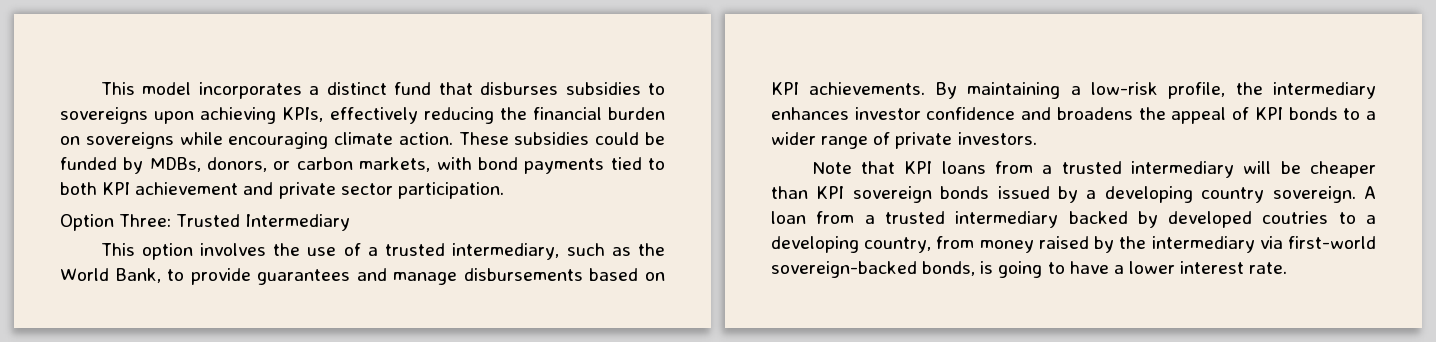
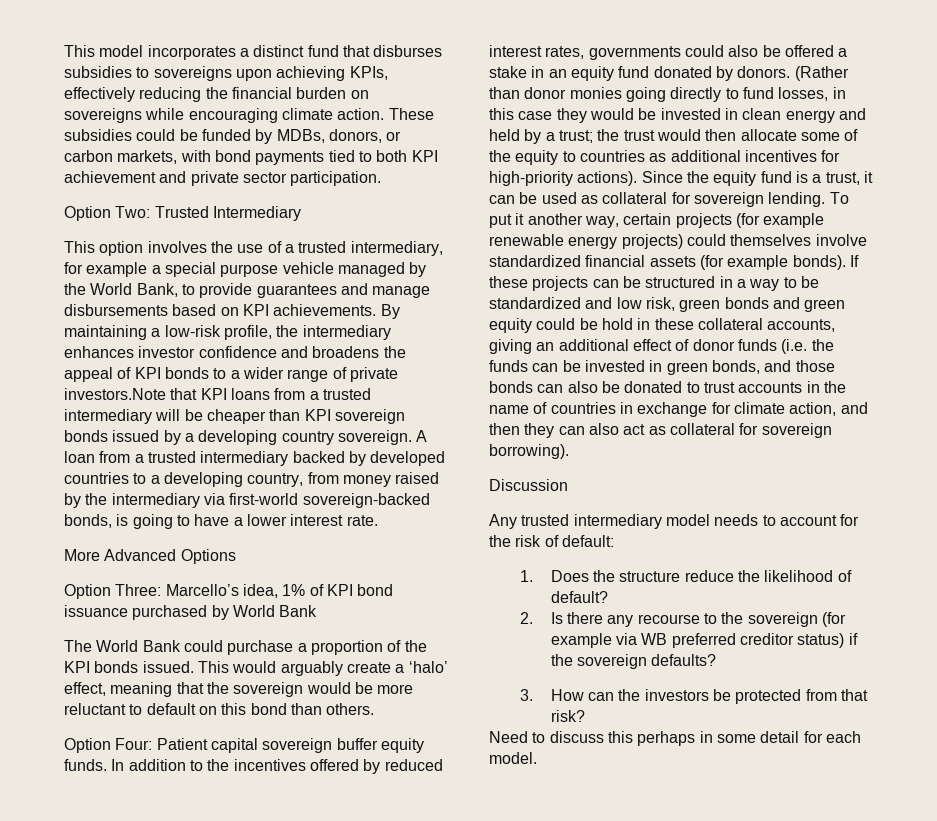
- Option Three: Trusted Intermediary
+ Option Two: Trusted Intermediary
- This option involves the use of a trusted intermediary, such as the World Bank, to provide guarantees and manage disbursements based on KPI achievements.
+ This option involves the use of a trusted intermediary, for example a special purpose vehicle managed by the World Bank, to provide guarantees and manage disbursements based on KPI achievements.
- By maintaining a low-risk profile, the intermediary enhances investor confidence and broadens the appeal of KPI bonds to a wider range of private investors.
- Note that KPI loans from a trusted intermediary will be cheaper than KPI sovereign bonds issued by a developing country sovereign.
+ By maintaining a low-risk profile, the intermediary enhances investor confidence and broadens the appeal of KPI bonds to a wider range of private investors.Note that KPI loans from a trusted intermediary will be cheaper than KPI sovereign bonds issued by a developing country sovereign.
- A loan from a trusted intermediary backed by developed coutries to a developing country, from money raised by the intermediary via first-world sovereign-backed bonds, is going to have a lower interest rate.
+ A loan from a trusted intermediary backed by developed countries to a developing country, from money raised by the intermediary via first-world sovereign-backed bonds, is going to have a lower interest rate.
+ More Advanced Options
+ Option Three: Marcello’s idea, 1% of KPI bond issuance purchased by World Bank
+ The World Bank could purchase a proportion of the KPI bonds issued. This would arguably create a ‘halo’ effect, meaning that the sovereign would be more reluctant to default on this bond than others.
+ Option Four: Patient capital sovereign buffer equity funds. In addition to the incentives offered by reduced interest rates, governments could also be offered a stake in an equity fund donated by donors. (Rather than donor monies going directly to fund losses, in this case they would be invested in clean energy and held by a trust; the trust would then allocate some of the equity to countries as additional incentives for high-priority actions). Since the equity fund is a trust, it can be used as collateral for sovereign lending. To put it another way, certain projects (for example renewable energy projects) could themselves involve standardized financial assets (for example bonds). If these projects can be structured in a way to be standardized and low risk, green bonds and green equity could be hold in these collateral accounts, giving an additional effect of donor funds (i.e. the funds can be invested in green bonds, and those bonds can also be donated to trust accounts in the name of countries in exchange for climate action, and then they can also act as collateral for sovereign borrowing).
+ Discussion
+ Any trusted intermediary model needs to account for the risk of default:
+ 1. Does the structure reduce the likelihood of default?
+ 2. Is there any recourse to the sovereign (for example via WB preferred creditor status) if the sovereign defaults?
+ 3. How can the investors be protected from that risk?
+ Need to discuss this perhaps in some detail for each model.

